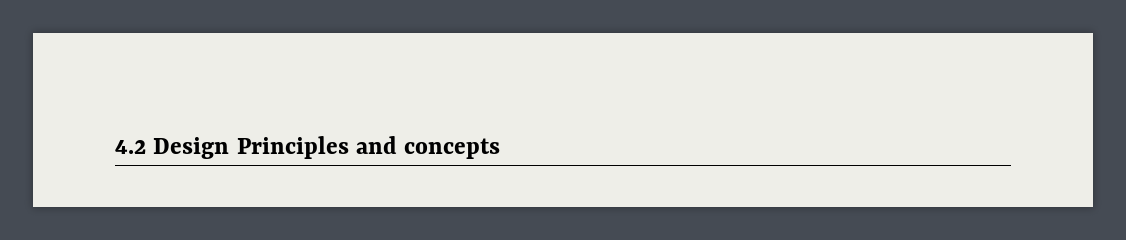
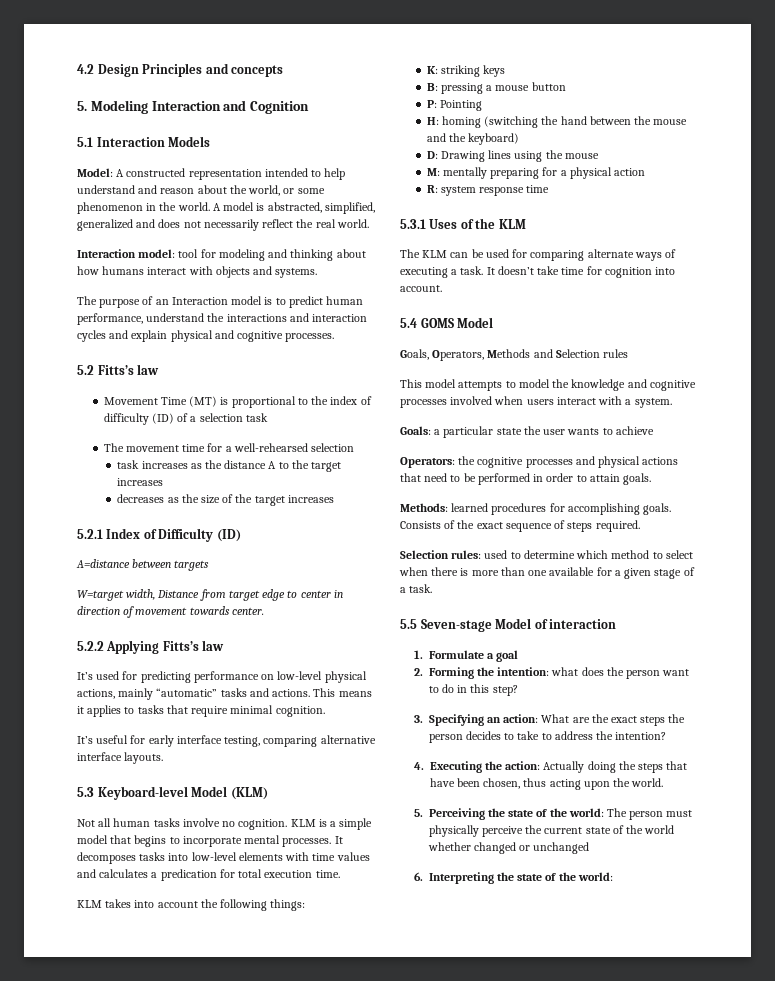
+ 5. Modeling Interaction and Cognition
+ 5.1 Interaction Models
+ Model: A constructed representation intended to help understand and reason about the world, or some phenomenon in the world. A model is abstracted, simplified, generalized and does not necessarily reflect the real world.
+ Interaction model: tool for modeling and thinking about how humans interact with objects and systems.
+ The purpose of an Interaction model is to predict human performance, understand the interactions and interaction cycles and explain physical and cognitive processes.
+ 5.2 Fitts’s law
+ Movement Time (MT) is proportional to the index of difficulty (ID) of a selection task
+ The movement time for a well-rehearsed selection
+ task increases as the distance A to the target increases
+ decreases as the size of the target increases
+ 5.2.1 Index of Difficulty (ID)
+ A=distance between targets
+ W=target width, Distance from target edge to center in direction of movement towards center.
+ 5.2.2 Applying Fitts’s law
+ It’s used for predicting performance on low-level physical actions, mainly “automatic” tasks and actions. This means it applies to tasks that require minimal cognition.
+ It’s useful for early interface testing, comparing alternative interface layouts.
+ 5.3 Keyboard-level Model (KLM)
+ Not all human tasks involve no cognition. KLM is a simple model that begins to incorporate mental processes. It decomposes tasks into low-level elements with time values and calculates a predication for total execution time.
+ KLM takes into account the following things:
+ K: striking keys
+ B: pressing a mouse button
+ P: Pointing
+ H: homing (switching the hand between the mouse and the keyboard)
+ D: Drawing lines using the mouse
+ M: mentally preparing for a physical action
+ R: system response time
+ 5.3.1 Uses of the KLM
+ The KLM can be used for comparing alternate ways of executing a task. It doesn’t take time for cognition into account.
+ 5.4 GOMS Model
+ Goals, Operators, Methods and Selection rules
+ This model attempts to model the knowledge and cognitive processes involved when users interact with a system.
+ Goals: a particular state the user wants to achieve
+ Operators: the cognitive processes and physical actions that need to be performed in order to attain goals.
+ Methods: learned procedures for accomplishing goals. Consists of the exact sequence of steps required.
+ Selection rules: used to determine which method to select when there is more than one available for a given stage of a task.
+ 5.5 Seven-stage Model of interaction
+ 1. Formulate a goal
+ 2. Forming the intention: what does the person want to do in this step?
+ 3. Specifying an action: What are the exact steps the person decides to take to address the intention?
+ 4. Executing the action: Actually doing the steps that have been chosen, thus acting upon the world.
+ 5. Perceiving the state of the world: The person must physically perceive the current state of the world whether changed or unchanged
+ 6. Interpreting the state of the world:

